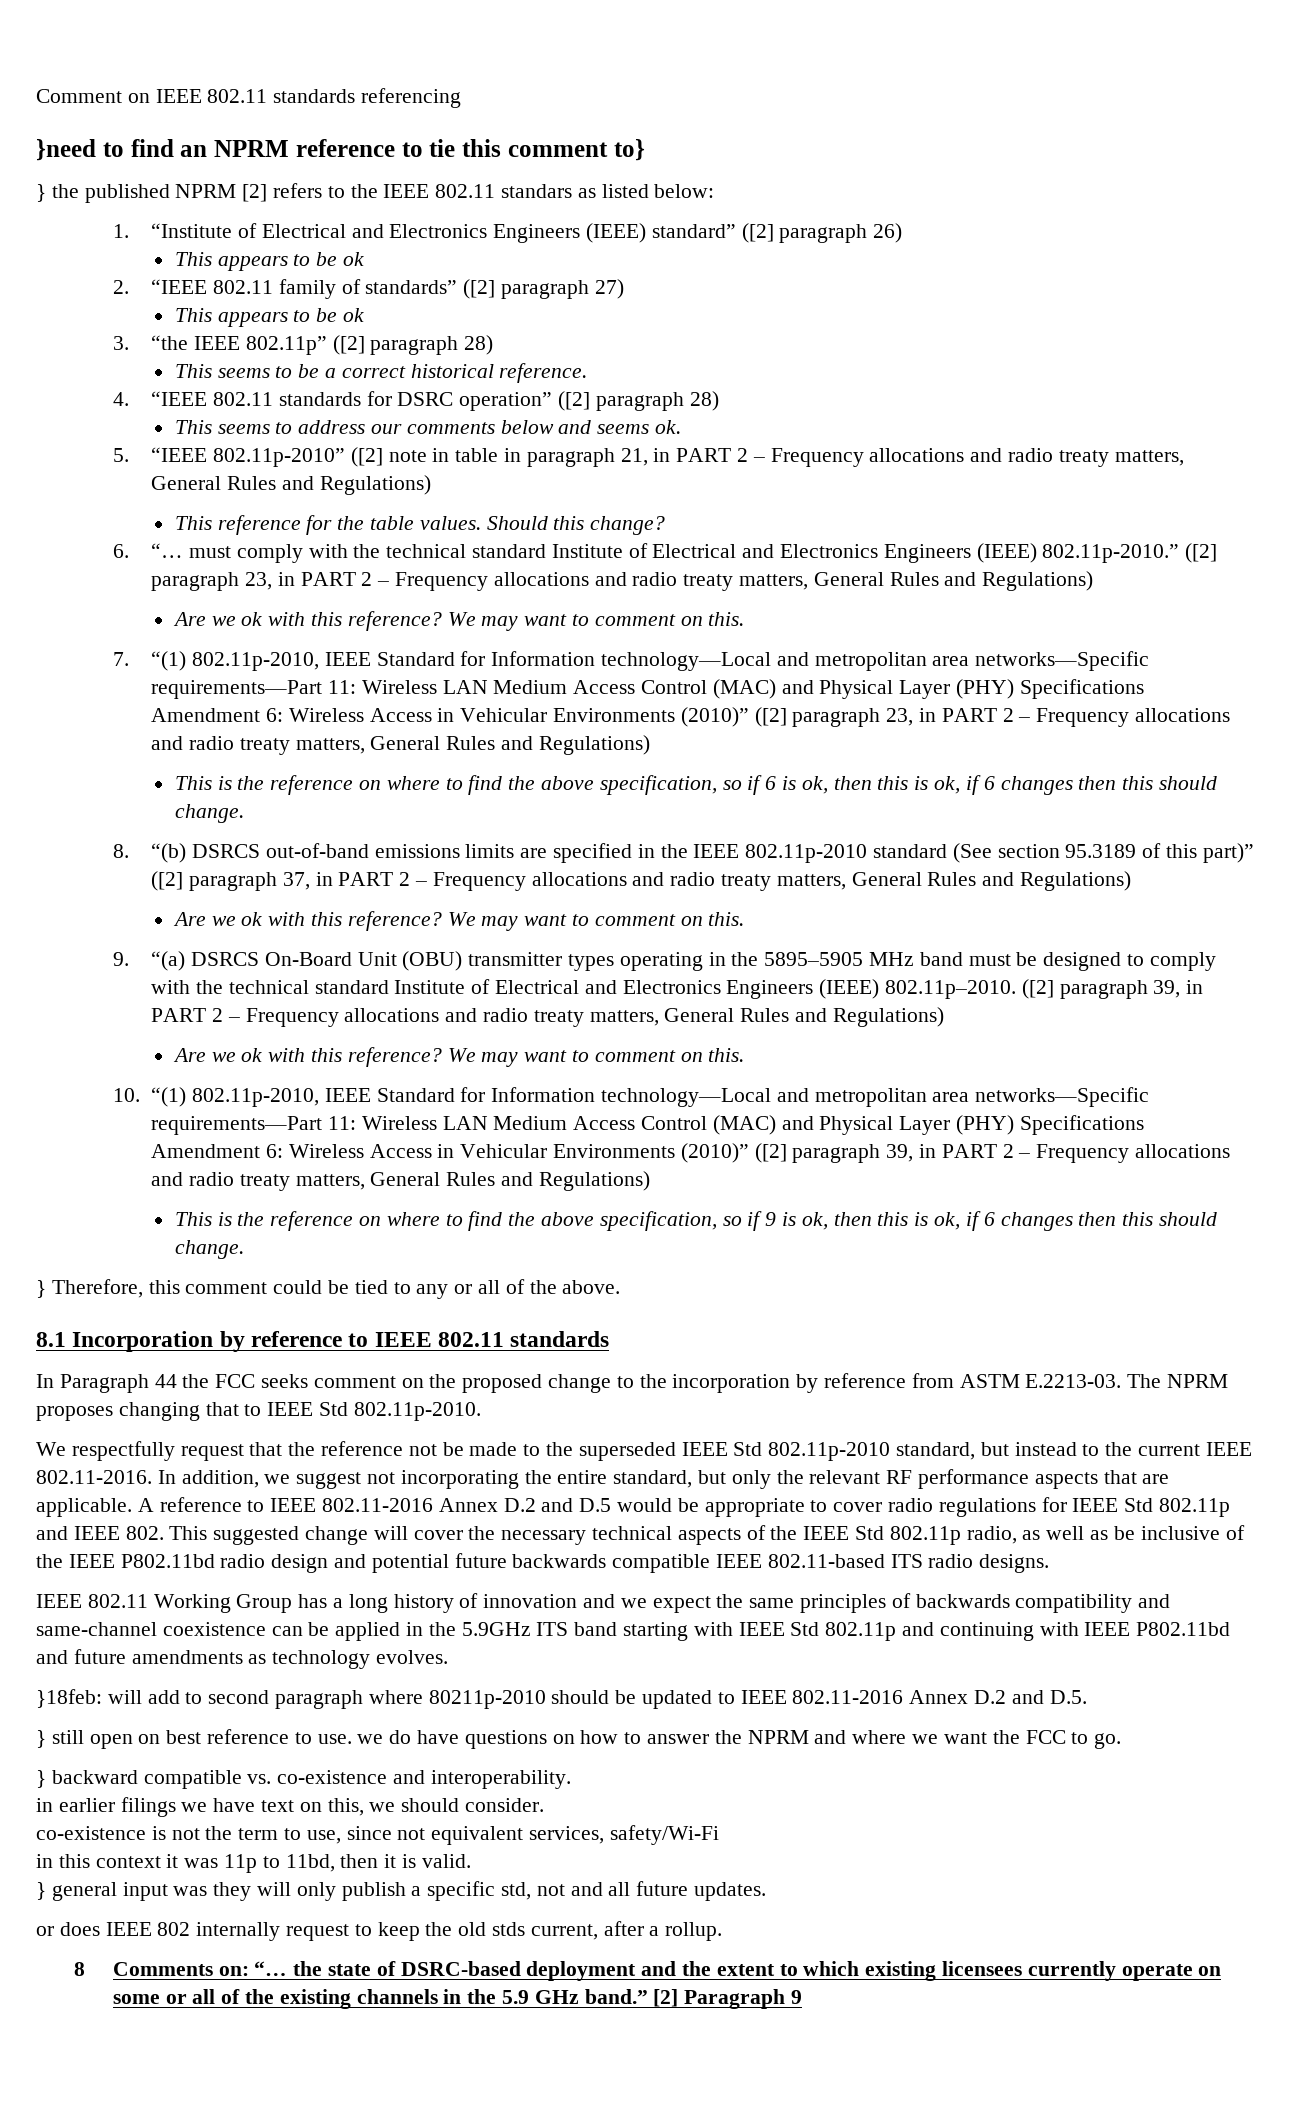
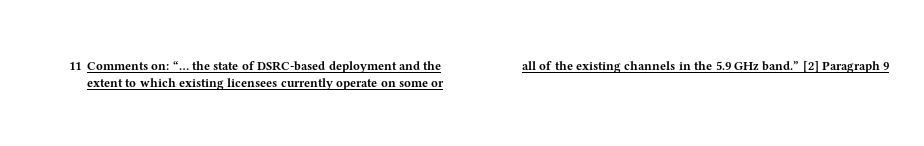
- Comment on IEEE 802.11 standards referencing
- }need to find an NPRM reference to tie this comment to}
- } the published NPRM [2] refers to the IEEE 802.11 standars as listed below:
- 1. “Institute of Electrical and Electronics Engineers (IEEE) standard” ([2] paragraph 26)
- This appears to be ok
- 2. “IEEE 802.11 family of standards” ([2] paragraph 27)
- This appears to be ok
- 3. “the IEEE 802.11p” ([2] paragraph 28)
- This seems to be a correct historical reference.
- 4. “IEEE 802.11 standards for DSRC operation” ([2] paragraph 28)
- This seems to address our comments below and seems ok.
- 5. “IEEE 802.11p-2010” ([2] note in table in paragraph 21, in PART 2 – Frequency allocations and radio treaty matters, General Rules and Regulations)
- This reference for the table values. Should this change?
- 6. “… must comply with the technical standard Institute of Electrical and Electronics Engineers (IEEE) 802.11p-2010.” ([2] paragraph 23, in PART 2 – Frequency allocations and radio treaty matters, General Rules and Regulations)
- Are we ok with this reference? We may want to comment on this.
- 7. “(1) 802.11p-2010, IEEE Standard for Information technology—Local and metropolitan area networks—Specific requirements—Part 11: Wireless LAN Medium Access Control (MAC) and Physical Layer (PHY) Specifications Amendment 6: Wireless Access in Vehicular Environments (2010)” ([2] paragraph 23, in PART 2 – Frequency allocations and radio treaty matters, General Rules and Regulations)
- This is the reference on where to find the above specification, so if 6 is ok, then this is ok, if 6 changes then this should change.
- 8. “(b) DSRCS out-of-band emissions limits are specified in the IEEE 802.11p-2010 standard (See section 95.3189 of this part)” ([2] paragraph 37, in PART 2 – Frequency allocations and radio treaty matters, General Rules and Regulations)
- Are we ok with this reference? We may want to comment on this.
- 9. “(a) DSRCS On-Board Unit (OBU) transmitter types operating in the 5895–5905 MHz band must be designed to comply with the technical standard Institute of Electrical and Electronics Engineers (IEEE) 802.11p–2010. ([2] paragraph 39, in PART 2 – Frequency allocations and radio treaty matters, General Rules and Regulations)
- Are we ok with this reference? We may want to comment on this.
- 10. “(1) 802.11p-2010, IEEE Standard for Information technology—Local and metropolitan area networks—Specific requirements—Part 11: Wireless LAN Medium Access Control (MAC) and Physical Layer (PHY) Specifications Amendment 6: Wireless Access in Vehicular Environments (2010)” ([2] paragraph 39, in PART 2 – Frequency allocations and radio treaty matters, General Rules and Regulations)
- This is the reference on where to find the above specification, so if 9 is ok, then this is ok, if 6 changes then this should change.
- } Therefore, this comment could be tied to any or all of the above.
- 8.1 Incorporation by reference to IEEE 802.11 standards
- In Paragraph 44 the FCC seeks comment on the proposed change to the incorporation by reference from ASTM E.2213-03. The NPRM proposes changing that to IEEE Std 802.11p-2010.
- We respectfully request that the reference not be made to the superseded IEEE Std 802.11p-2010 standard, but instead to the current IEEE 802.11-2016. In addition, we suggest not incorporating the entire standard, but only the relevant RF performance aspects that are applicable. A reference to IEEE 802.11-2016 Annex D.2 and D.5 would be appropriate to cover radio regulations for IEEE Std 802.11p and IEEE 802. This suggested change will cover the necessary technical aspects of the IEEE Std 802.11p radio, as well as be inclusive of the IEEE P802.11bd radio design and potential future backwards compatible IEEE 802.11-based ITS radio designs.
- IEEE 802.11 Working Group has a long history of innovation and we expect the same principles of backwards compatibility and same-channel coexistence can be applied in the 5.9GHz ITS band starting with IEEE Std 802.11p and continuing with IEEE P802.11bd and future amendments as technology evolves.
- }18feb: will add to second paragraph where 80211p-2010 should be updated to IEEE 802.11-2016 Annex D.2 and D.5.
- } still open on best reference to use. we do have questions on how to answer the NPRM and where we want the FCC to go.
- } backward compatible vs. co-existence and interoperability.
- in earlier filings we have text on this, we should consider.
- co-existence is not the term to use, since not equivalent services, safety/Wi-Fi
- in this context it was 11p to 11bd, then it is valid.
- } general input was they will only publish a specific std, not and all future updates.
- or does IEEE 802 internally request to keep the old stds current, after a rollup.
- 8 Comments on: “… the state of DSRC-based deployment and the extent to which existing licensees currently operate on some or all of the existing channels in the 5.9 GHz band.”
+ 11 Comments on: “… the state of DSRC-based deployment and the extent to which existing licensees currently operate on some or all of the existing channels in the 5.9 GHz band.”

